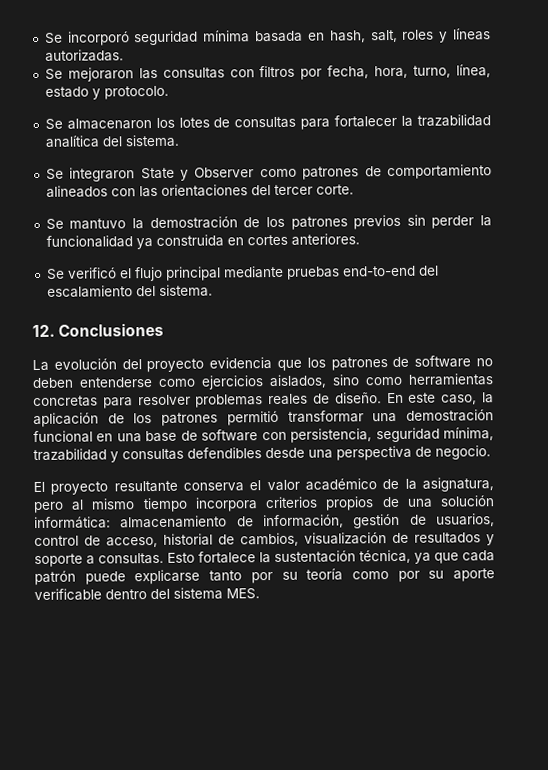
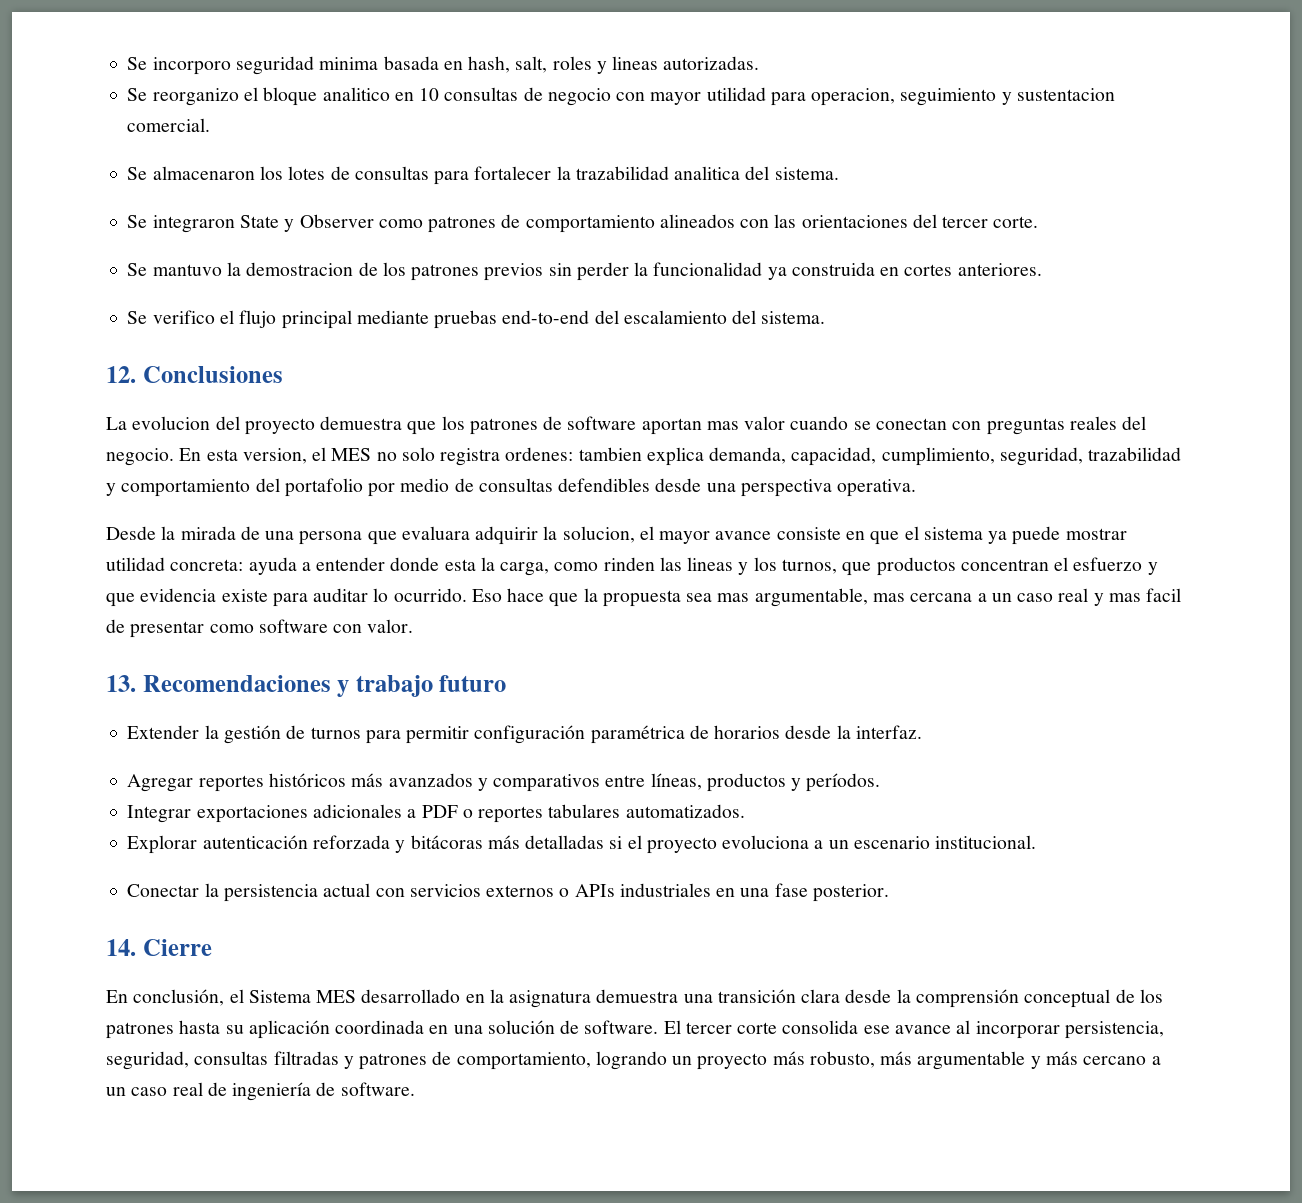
- Se incorporó seguridad mínima basada en hash, salt, roles y líneas autorizadas.
+ Se incorporo seguridad minima basada en hash, salt, roles y lineas autorizadas.
- Se mejoraron las consultas con filtros por fecha, hora, turno, línea, estado y protocolo.
+ Se reorganizo el bloque analitico en 10 consultas de negocio con mayor utilidad para operacion, seguimiento y sustentacion comercial.
- Se almacenaron los lotes de consultas para fortalecer la trazabilidad analítica del sistema.
+ Se almacenaron los lotes de consultas para fortalecer la trazabilidad analitica del sistema.
- Se mantuvo la demostración de los patrones previos sin perder la funcionalidad ya construida en cortes anteriores.
+ Se mantuvo la demostracion de los patrones previos sin perder la funcionalidad ya construida en cortes anteriores.
- Se verificó el flujo principal mediante pruebas end-to-end del escalamiento del sistema.
+ Se verifico el flujo principal mediante pruebas end-to-end del escalamiento del sistema.
- La evolución del proyecto evidencia que los patrones de software no deben entenderse como ejercicios aislados, sino como herramientas concretas para resolver problemas reales de diseño. En este caso, la aplicación de los patrones permitió transformar una demostración funcional en una base de software con persistencia, seguridad mínima, trazabilidad y consultas defendibles desde una perspectiva de negocio.
- El proyecto resultante conserva el valor académico de la asignatura, pero al mismo tiempo incorpora criterios propios de una solución informática: almacenamiento de información, gestión de usuarios, control de acceso, historial de cambios, visualización de resultados y soporte a consultas. Esto fortalece la sustentación técnica, ya que cada patrón puede explicarse tanto por su teoría como por su aporte verificable dentro del sistema MES.
+ La evolucion del proyecto demuestra que los patrones de software aportan mas valor cuando se conectan con preguntas reales del negocio. En esta version, el MES no solo registra ordenes: tambien explica demanda, capacidad, cumplimiento, seguridad, trazabilidad y comportamiento del portafolio por medio de consultas defendibles desde una perspectiva operativa.
+ Desde la mirada de una persona que evaluara adquirir la solucion, el mayor avance consiste en que el sistema ya puede mostrar utilidad concreta: ayuda a entender donde esta la carga, como rinden las lineas y los turnos, que productos concentran el esfuerzo y que evidencia existe para auditar lo ocurrido. Eso hace que la propuesta sea mas argumentable, mas cercana a un caso real y mas facil de presentar como software con valor.
+ 13. Recomendaciones y trabajo futuro
+ Extender la gestión de turnos para permitir configuración paramétrica de horarios desde la interfaz.
+ Agregar reportes históricos más avanzados y comparativos entre líneas, productos y períodos.
+ Integrar exportaciones adicionales a PDF o reportes tabulares automatizados.
+ Explorar autenticación reforzada y bitácoras más detalladas si el proyecto evoluciona a un escenario institucional.
+ Conectar la persistencia actual con servicios externos o APIs industriales en una fase posterior.
+ 14. Cierre
+ En conclusión, el Sistema MES desarrollado en la asignatura demuestra una transición clara desde la comprensión conceptual de los patrones hasta su aplicación coordinada en una solución de software. El tercer corte consolida ese avance al incorporar persistencia, seguridad, consultas filtradas y patrones de comportamiento, logrando un proyecto más robusto, más argumentable y más cercano a un caso real de ingeniería de software.

